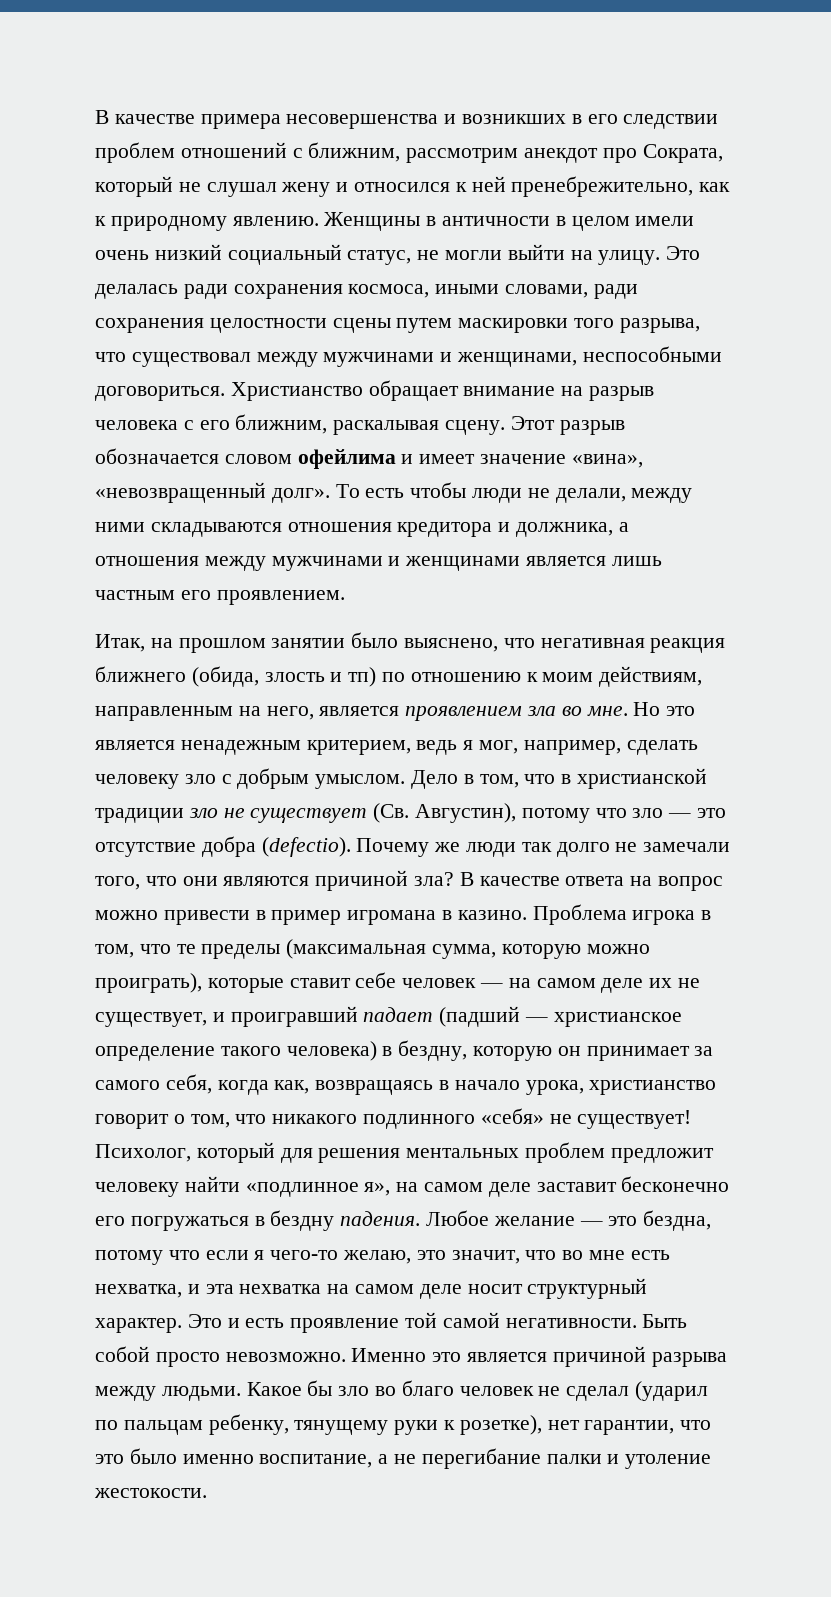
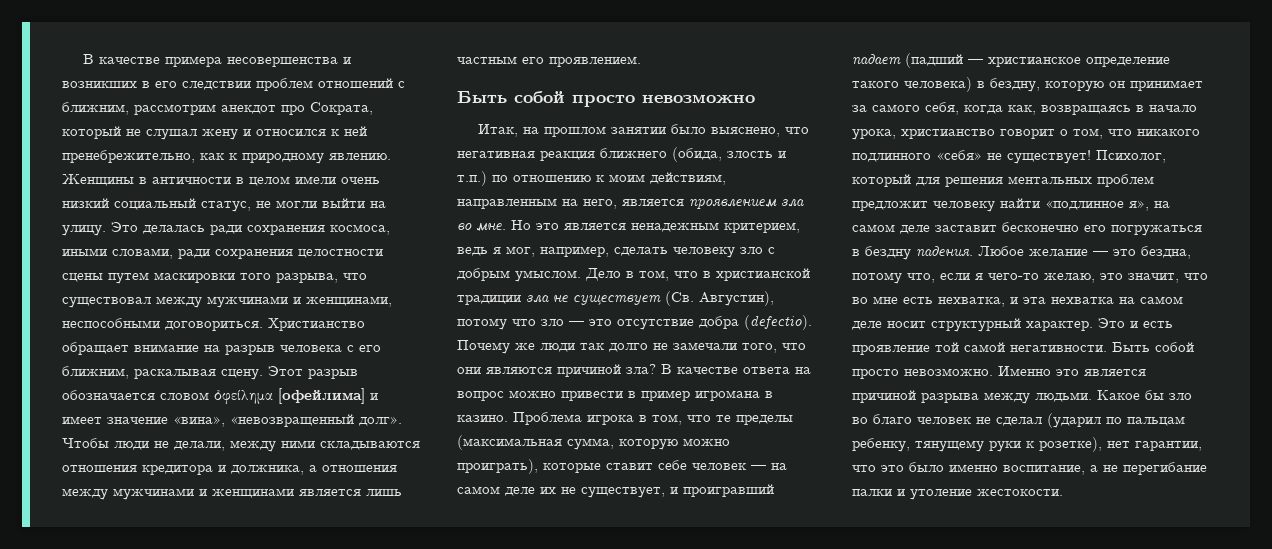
- Этот разрыв обозначается словом офейлима и имеет значение «вина», «невозвращенный долг».
+ Этот разрыв обозначается словом ὀφείλημα [офейлима] и имеет значение «вина», «невозвращенный долг».
- То есть чтобы люди не делали, между ними складываются отношения кредитора и должника, а отношения между мужчинами и женщинами является лишь частным его проявлением.
+ Чтобы люди не делали, между ними складываются отношения кредитора и должника, а отношения между мужчинами и женщинами является лишь частным его проявлением.
+ Быть собой просто невозможно
- Итак, на прошлом занятии было выяснено, что негативная реакция ближнего (обида, злость и тп) по отношению к моим действиям, направленным на него, является проявлением зла во мне.
+ Итак, на прошлом занятии было выяснено, что негативная реакция ближнего (обида, злость и т.п.) по отношению к моим действиям, направленным на него, является проявлением зла во мне.
- Дело в том, что в христианской традиции зло не существует (Св. Августин), потому что зло — это отсутствие добра (defectio).
+ Дело в том, что в христианской традиции зла не существует (Св. Августин), потому что зло — это отсутствие добра (defectio).
- Любое желание — это бездна, потому что если я чего-то желаю, это значит, что во мне есть нехватка, и эта нехватка на самом деле носит структурный характер.
+ Любое желание — это бездна, потому что, если я чего-то желаю, это значит, что во мне есть нехватка, и эта нехватка на самом деле носит структурный характер.

